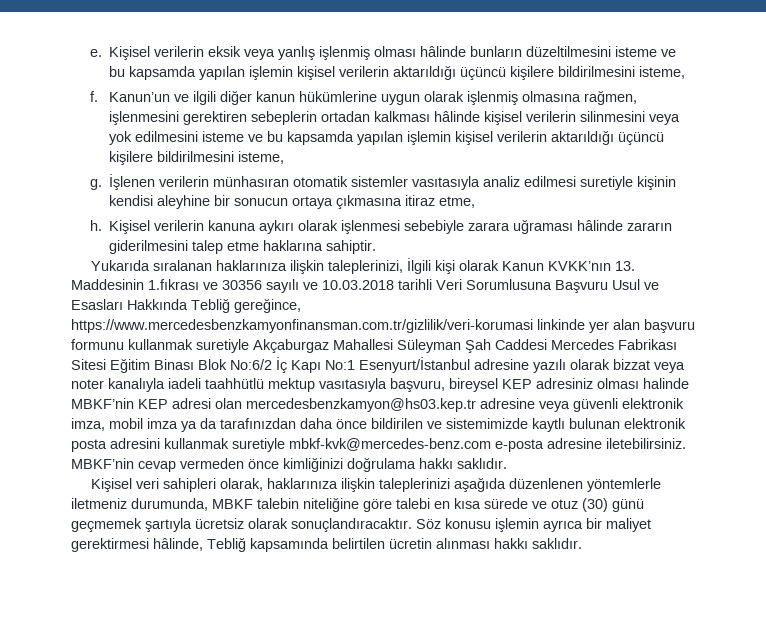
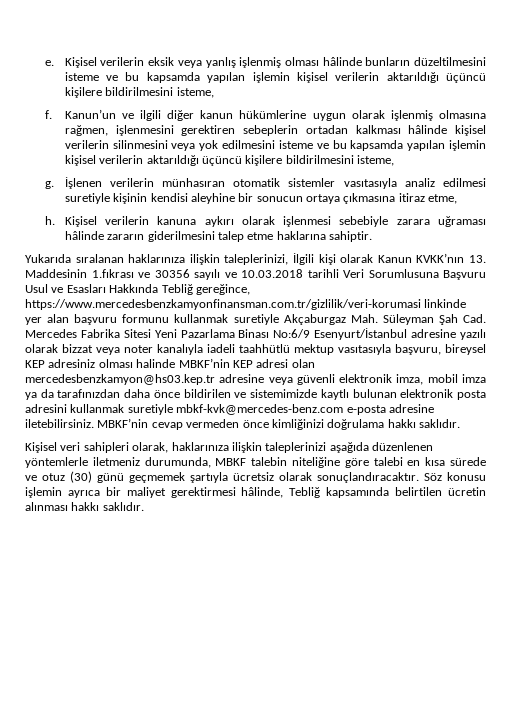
- Yukarıda sıralanan haklarınıza ilişkin taleplerinizi, İlgili kişi olarak Kanun KVKK’nın 13. Maddesinin 1.fıkrası ve 30356 sayılı ve 10.03.2018 tarihli Veri Sorumlusuna Başvuru Usul ve Esasları Hakkında Tebliğ gereğince, https://www.mercedesbenzkamyonfinansman.com.tr/gizlilik/veri-korumasi linkinde yer alan başvuru formunu kullanmak suretiyle Akçaburgaz Mahallesi Süleyman Şah Caddesi Mercedes Fabrikası Sitesi Eğitim Binası Blok No:6/2 İç Kapı No:1 Esenyurt/İstanbul adresine yazılı olarak bizzat veya noter kanalıyla iadeli taahhütlü mektup vasıtasıyla başvuru, bireysel KEP adresiniz olması halinde MBKF’nin KEP adresi olan mercedesbenzkamyon@hs03.kep.tr adresine veya güvenli elektronik imza, mobil imza ya da tarafınızdan daha önce bildirilen ve sistemimizde kaytlı bulunan elektronik posta adresini kullanmak suretiyle mbkf-kvk@mercedes-benz.com e-posta adresine iletebilirsiniz.
+ Yukarıda sıralanan haklarınıza ilişkin taleplerinizi, İlgili kişi olarak Kanun KVKK’nın 13. Maddesinin 1.fıkrası ve 30356 sayılı ve 10.03.2018 tarihli Veri Sorumlusuna Başvuru Usul ve Esasları Hakkında Tebliğ gereğince, https://www.mercedesbenzkamyonfinansman.com.tr/gizlilik/veri-korumasi linkinde yer alan başvuru formunu kullanmak suretiyle Akçaburgaz Mah. Süleyman Şah Cad. Mercedes Fabrika Sitesi Yeni Pazarlama Binası No:6/9 Esenyurt/İstanbul adresine yazılı olarak bizzat veya noter kanalıyla iadeli taahhütlü mektup vasıtasıyla başvuru, bireysel KEP adresiniz olması halinde MBKF’nin KEP adresi olan mercedesbenzkamyon@hs03.kep.tr adresine veya güvenli elektronik imza, mobil imza ya da tarafınızdan daha önce bildirilen ve sistemimizde kaytlı bulunan elektronik posta adresini kullanmak suretiyle mbkf-kvk@mercedes-benz.com e-posta adresine iletebilirsiniz.

